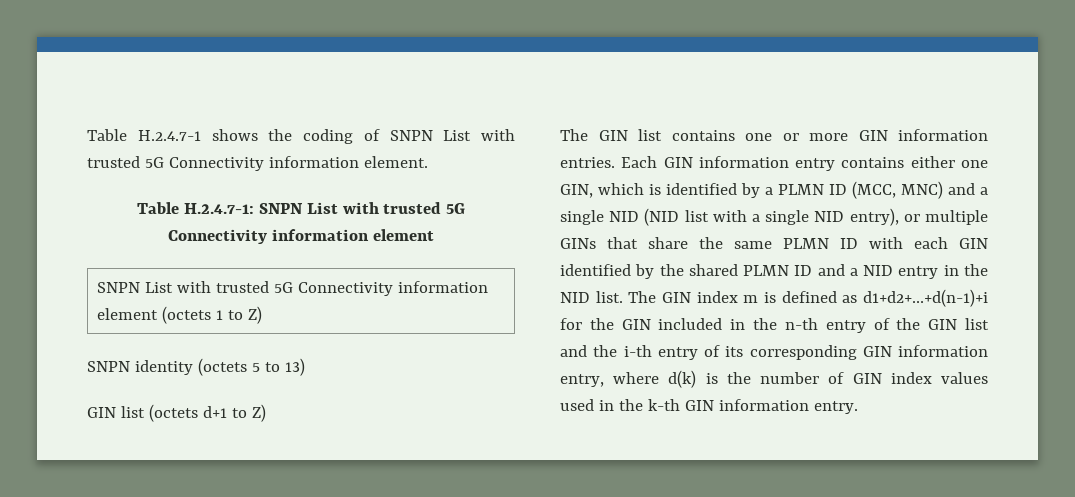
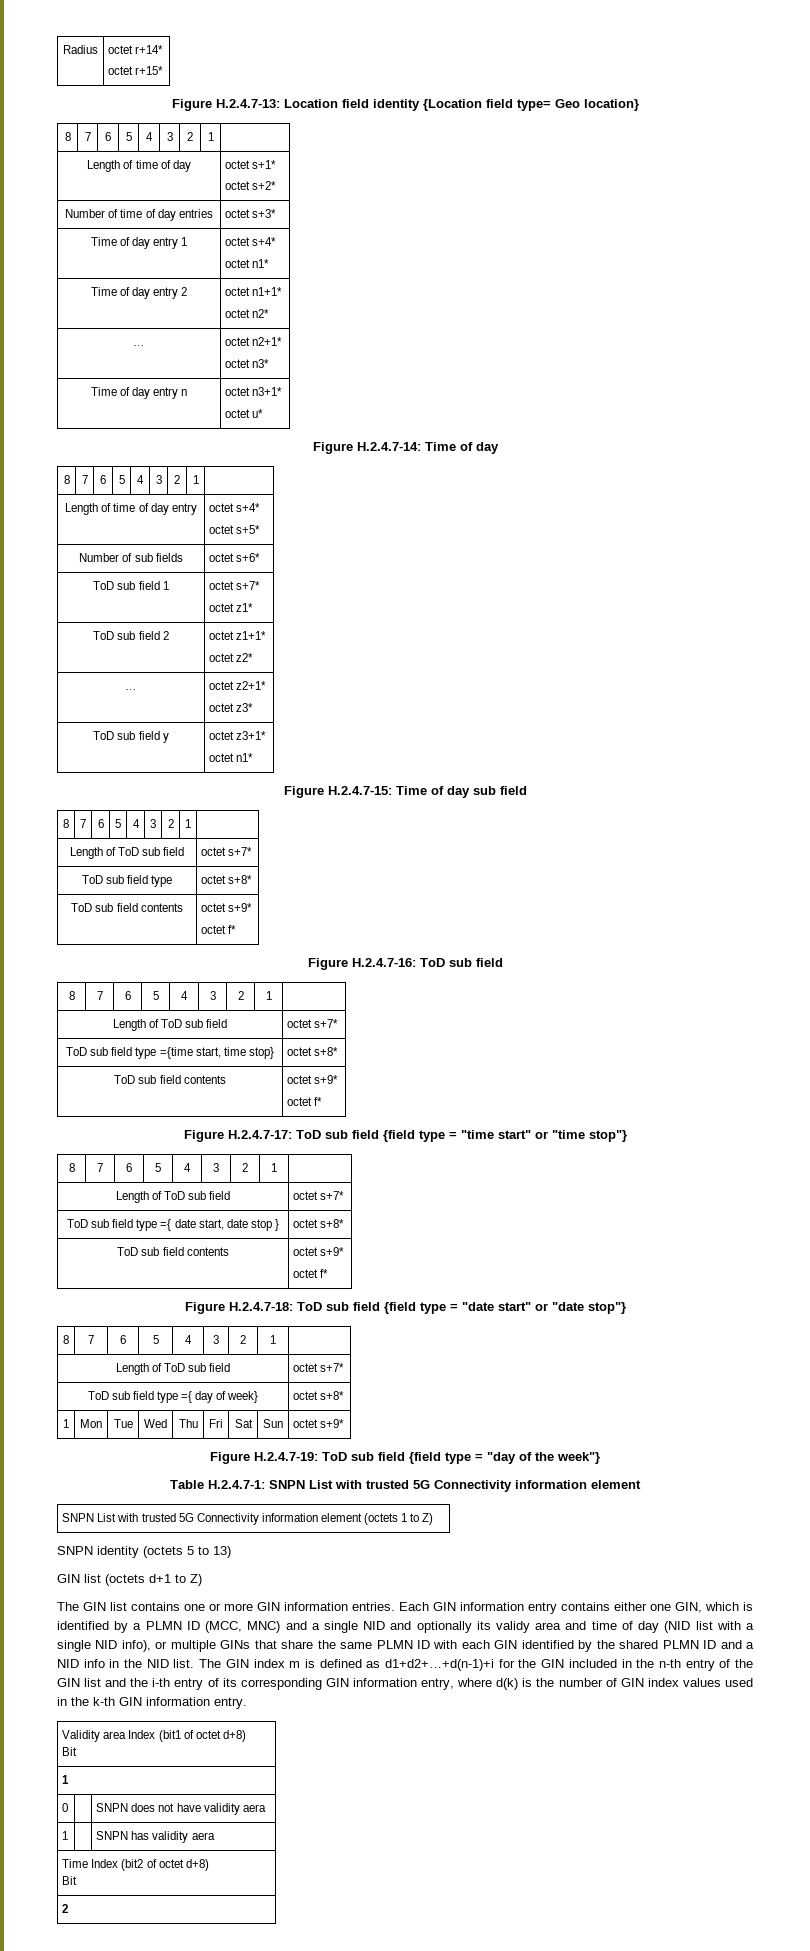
- Table H.2.4.7-1 shows the coding of SNPN List with trusted 5G Connectivity information element.
+ Radius | octet r+14*
+ octet r+15*
+ Figure H.2.4.7-13: Location field identity {Location field type= Geo location}
+ 8 | 7 | 6 | 5 | 4 | 3 | 2 | 1 |
+ Length of time of day | octet s+1*
+ octet s+2*
+ Number of time of day entries | octet s+3*
+ Time of day entry 1 | octet s+4*
+ octet n1*
+ Time of day entry 2 | octet n1+1*
+ octet n2*
+ … | octet n2+1*
+ octet n3*
+ Time of day entry n | octet n3+1*
+ octet u*
+ Figure H.2.4.7-14: Time of day
+ 8 | 7 | 6 | 5 | 4 | 3 | 2 | 1 |
+ Length of time of day entry | octet s+4*
+ octet s+5*
+ Number of sub fields | octet s+6*
+ ToD sub field 1 | octet s+7*
+ octet z1*
+ ToD sub field 2 | octet z1+1*
+ octet z2*
+ … | octet z2+1*
+ octet z3*
+ ToD sub field y | octet z3+1*
+ octet n1*
+ Figure H.2.4.7-15: Time of day sub field
+ 8 | 7 | 6 | 5 | 4 | 3 | 2 | 1 |
+ Length of ToD sub field | octet s+7*
+ ToD sub field type | octet s+8*
+ ToD sub field contents | octet s+9*
+ octet f*
+ Figure H.2.4.7-16: ToD sub field
+ 8 | 7 | 6 | 5 | 4 | 3 | 2 | 1 |
+ Length of ToD sub field | octet s+7*
+ ToD sub field type ={time start, time stop} | octet s+8*
+ ToD sub field contents | octet s+9*
+ octet f*
+ Figure H.2.4.7-17: ToD sub field {field type = "time start" or "time stop"}
+ 8 | 7 | 6 | 5 | 4 | 3 | 2 | 1 |
+ Length of ToD sub field | octet s+7*
+ ToD sub field type ={ date start, date stop } | octet s+8*
+ ToD sub field contents | octet s+9*
+ octet f*
+ Figure H.2.4.7-18: ToD sub field {field type = "date start" or "date stop"}
+ 8 | 7 | 6 | 5 | 4 | 3 | 2 | 1 |
+ Length of ToD sub field | octet s+7*
+ ToD sub field type ={ day of week} | octet s+8*
+ 1 | Mon | Tue | Wed | Thu | Fri | Sat | Sun | octet s+9*
+ Figure H.2.4.7-19: ToD sub field {field type = "day of the week"}
- Each GIN information entry contains either one GIN, which is identified by a PLMN ID (MCC, MNC) and a single NID (NID list with a single NID entry), or multiple GINs that share the same PLMN ID with each GIN identified by the shared PLMN ID and a NID entry in the NID list.
+ Each GIN information entry contains either one GIN, which is identified by a PLMN ID (MCC, MNC) and a single NID and optionally its validy area and time of day (NID list with a single NID info), or multiple GINs that share the same PLMN ID with each GIN identified by the shared PLMN ID and a NID info in the NID list.
+ Validity area Index (bit1 of octet d+8)
+ Bit
+ 1
+ 0 | | SNPN does not have validity aera
+ 1 | | SNPN has validity aera
+ Time Index (bit2 of octet d+8)
+ Bit
+ 2

